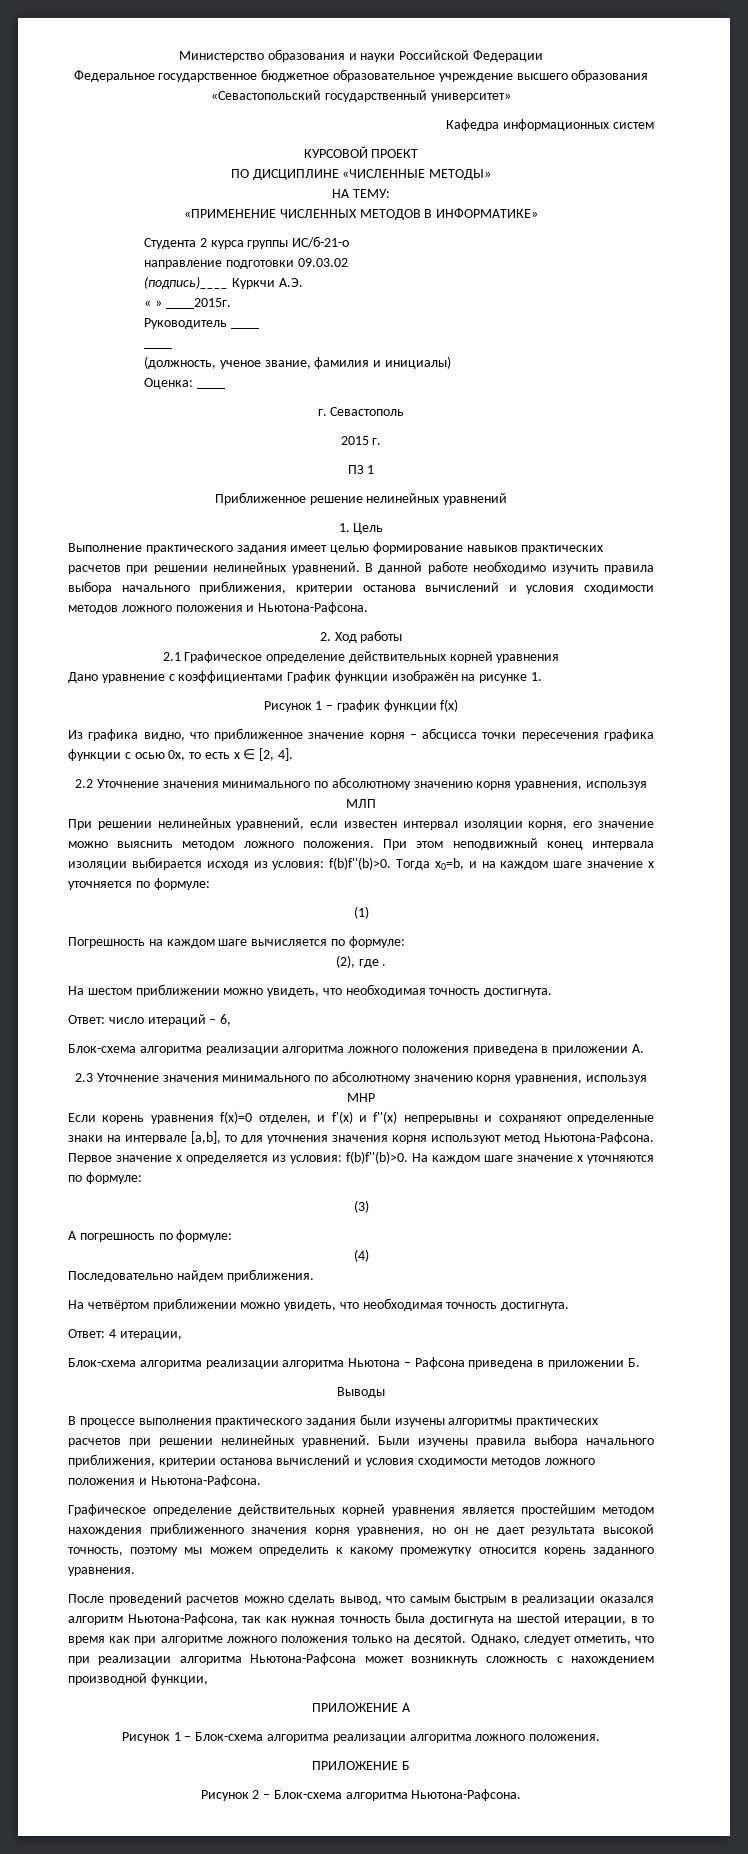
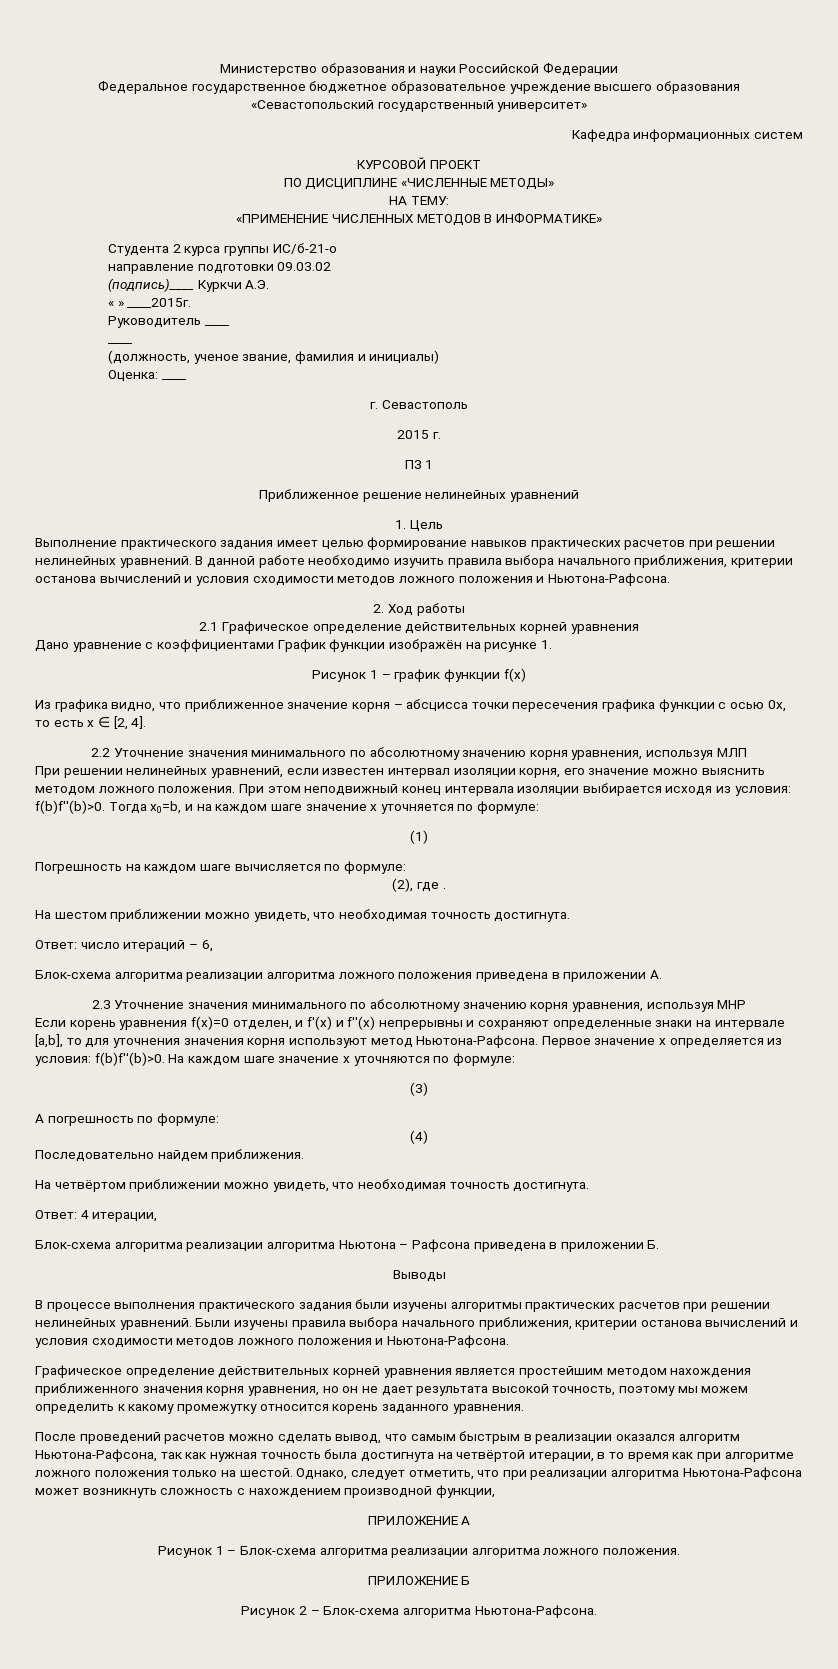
- После проведений расчетов можно сделать вывод, что самым быстрым в реализации оказался алгоритм Ньютона-Рафсона, так как нужная точность была достигнута на шестой итерации, в то время как при алгоритме ложного положения только на десятой.
+ После проведений расчетов можно сделать вывод, что самым быстрым в реализации оказался алгоритм Ньютона-Рафсона, так как нужная точность была достигнута на четвёртой итерации, в то время как при алгоритме ложного положения только на шестой.

